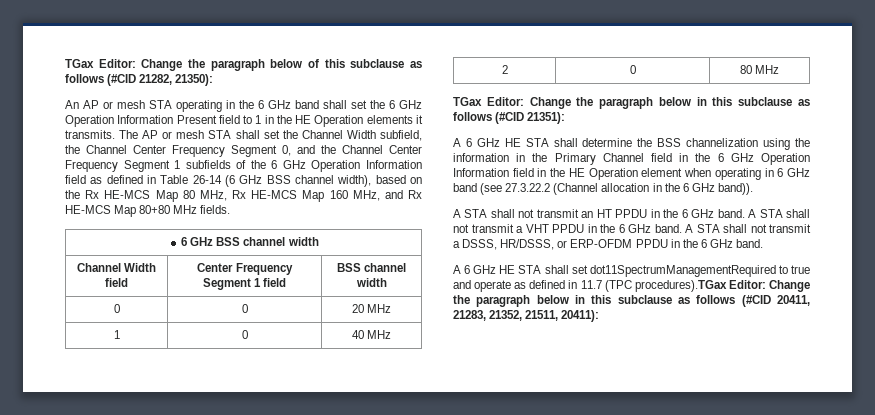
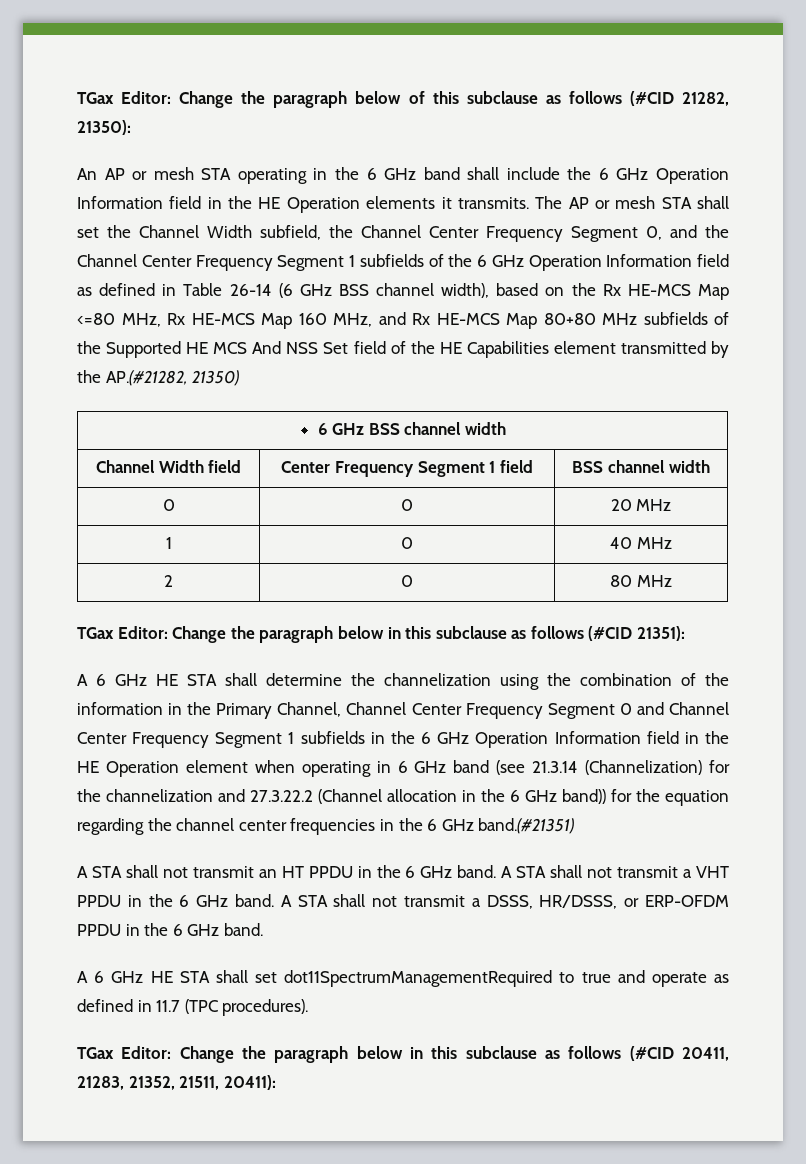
- An AP or mesh STA operating in the 6 GHz band shall set the 6 GHz Operation Information Present field to 1 in the HE Operation elements it transmits.
+ An AP or mesh STA operating in the 6 GHz band shall include the 6 GHz Operation Information field in the HE Operation elements it transmits.
- The AP or mesh STA shall set the Channel Width subfield, the Channel Center Frequency Segment 0, and the Channel Center Frequency Segment 1 subfields of the 6 GHz Operation Information field as defined in Table 26-14 (6 GHz BSS channel width), based on the Rx HE-MCS Map 80 MHz, Rx HE-MCS Map 160 MHz, and Rx HE-MCS Map 80+80 MHz fields.
+ The AP or mesh STA shall set the Channel Width subfield, the Channel Center Frequency Segment 0, and the Channel Center Frequency Segment 1 subfields of the 6 GHz Operation Information field as defined in Table 26-14 (6 GHz BSS channel width), based on the Rx HE-MCS Map <=80 MHz, Rx HE-MCS Map 160 MHz, and Rx HE-MCS Map 80+80 MHz subfields of the Supported HE MCS And NSS Set field of the HE Capabilities element transmitted by the AP.(#21282, 21350)
- A 6 GHz HE STA shall determine the BSS channelization using the information in the Primary Channel field in the 6 GHz Operation Information field in the HE Operation element when operating in 6 GHz band (see 27.3.22.2 (Channel allocation in the 6 GHz band)).
+ A 6 GHz HE STA shall determine the channelization using the combination of the information in the Primary Channel, Channel Center Frequency Segment 0 and Channel Center Frequency Segment 1 subfields in the 6 GHz Operation Information field in the HE Operation element when operating in 6 GHz band (see 21.3.14 (Channelization) for the channelization and 27.3.22.2 (Channel allocation in the 6 GHz band)) for the equation regarding the channel center frequencies in the 6 GHz band.(#21351)
- A 6 GHz HE STA shall set dot11SpectrumManagementRequired to true and operate as defined in 11.7 (TPC procedures).TGax Editor: Change the paragraph below in this subclause as follows (#CID 20411, 21283, 21352, 21511, 20411):
+ A 6 GHz HE STA shall set dot11SpectrumManagementRequired to true and operate as defined in 11.7 (TPC procedures).
+ TGax Editor: Change the paragraph below in this subclause as follows (#CID 20411, 21283, 21352, 21511, 20411):

